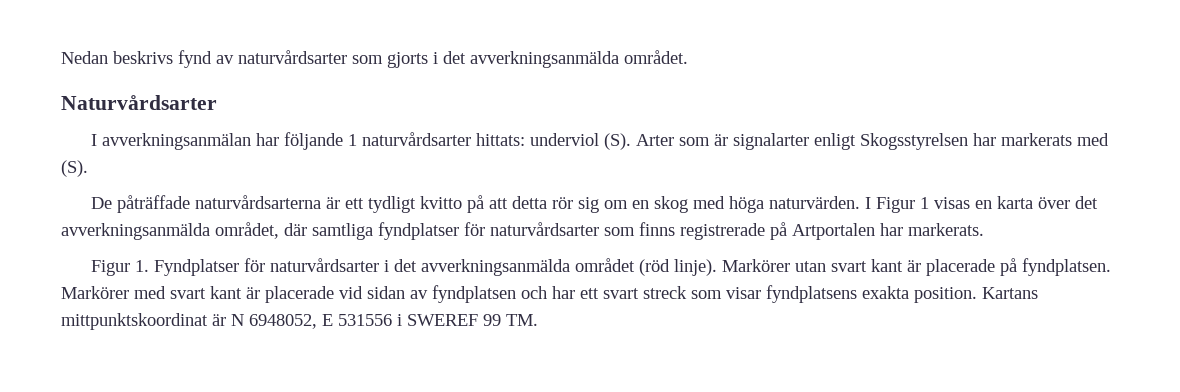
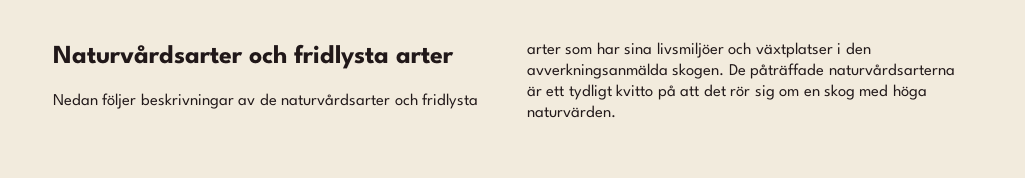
- Nedan beskrivs fynd av naturvårdsarter som gjorts i det avverkningsanmälda området.
- Naturvårdsarter
- I avverkningsanmälan har följande 1 naturvårdsarter hittats: underviol (S). Arter som är signalarter enligt Skogsstyrelsen har markerats med (S).
- De påträffade naturvårdsarterna är ett tydligt kvitto på att detta rör sig om en skog med höga naturvärden. I Figur 1 visas en karta över det avverkningsanmälda området, där samtliga fyndplatser för naturvårdsarter som finns registrerade på Artportalen har markerats.
- Figur 1. Fyndplatser för naturvårdsarter i det avverkningsanmälda området (röd linje). Markörer utan svart kant är placerade på fyndplatsen. Markörer med svart kant är placerade vid sidan av fyndplatsen och har ett svart streck som visar fyndplatsens exakta position. Kartans mittpunktskoordinat är N 6948052, E 531556 i SWEREF 99 TM.
+ Naturvårdsarter och fridlysta arter
+ Nedan följer beskrivningar av de naturvårdsarter och fridlysta arter som har sina livsmiljöer och växtplatser i den avverkningsanmälda skogen. De påträffade naturvårdsarterna är ett tydligt kvitto på att det rör sig om en skog med höga naturvärden.

